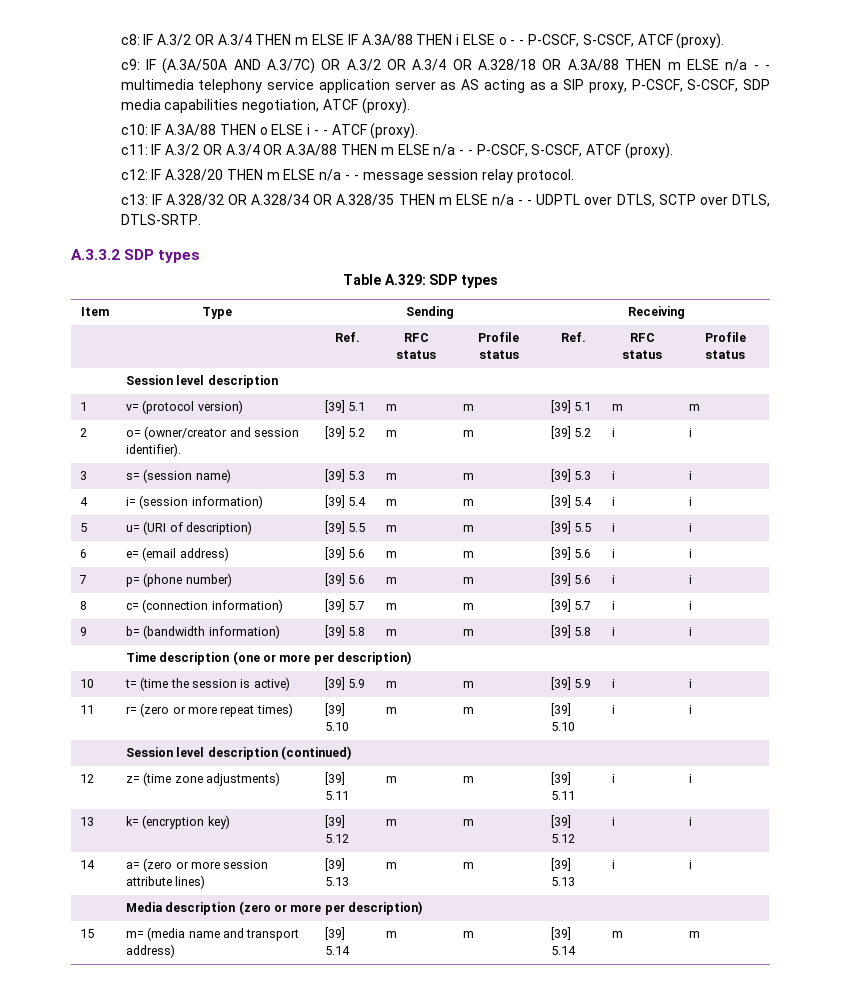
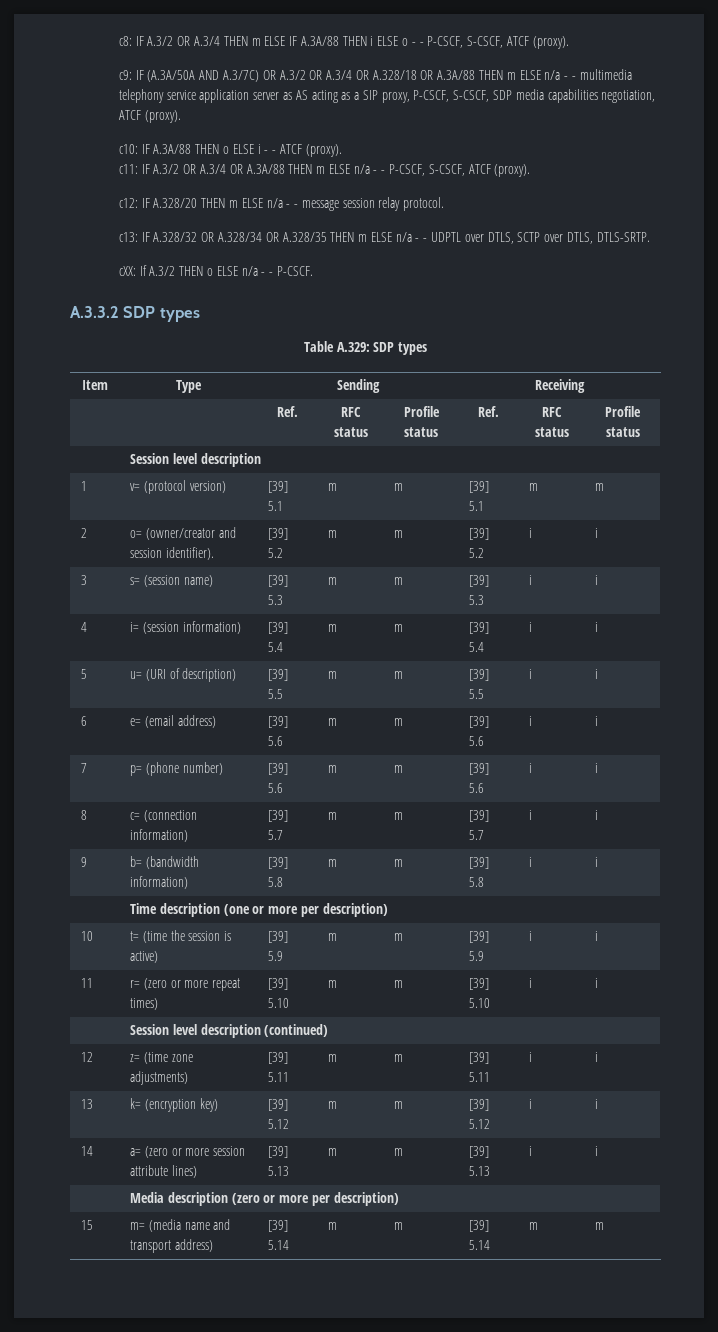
+ cXX: If A.3/2 THEN o ELSE n/a - - P-CSCF.

